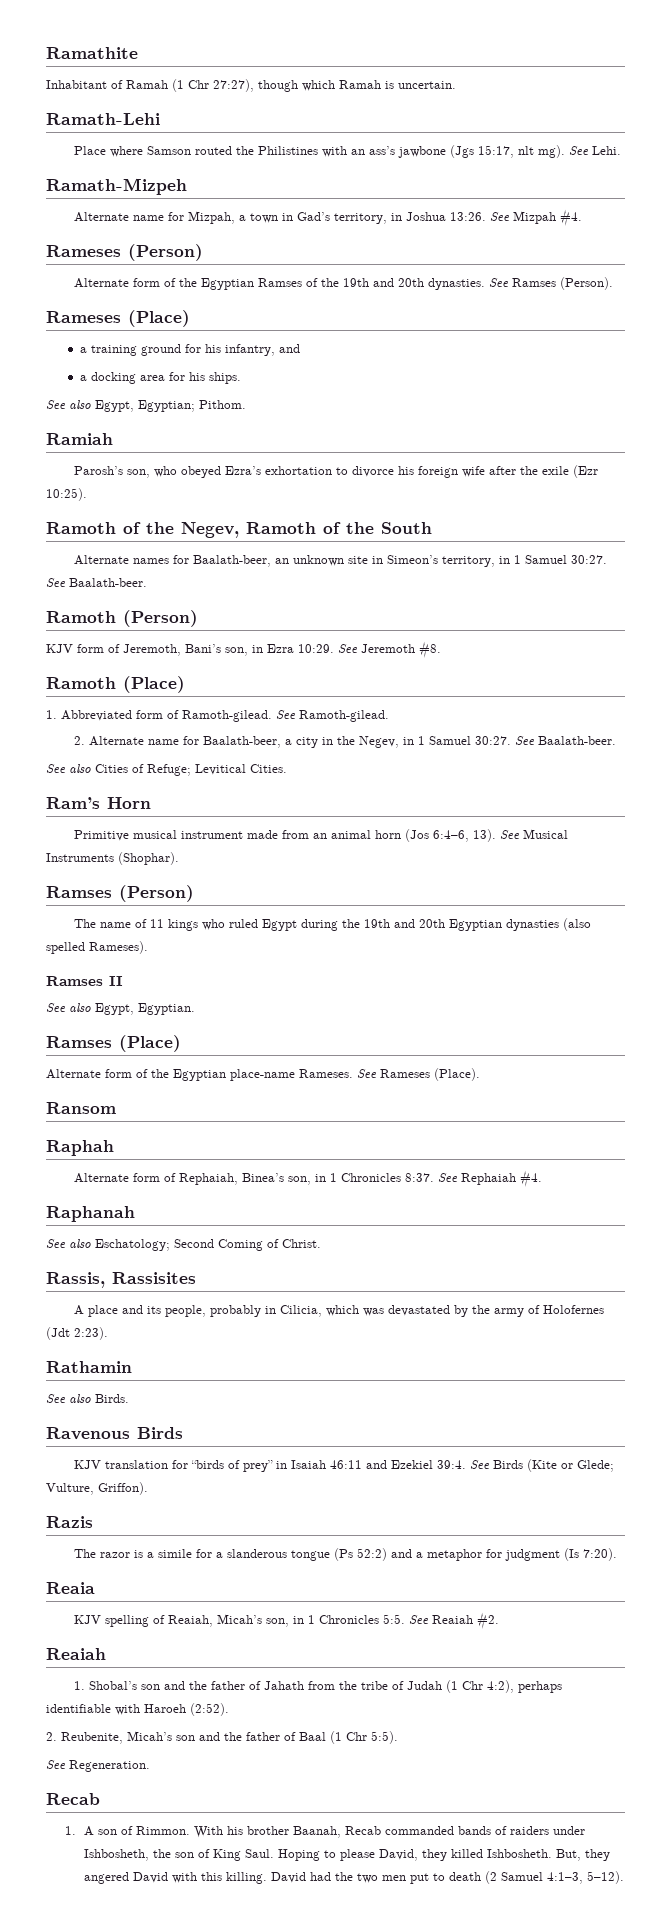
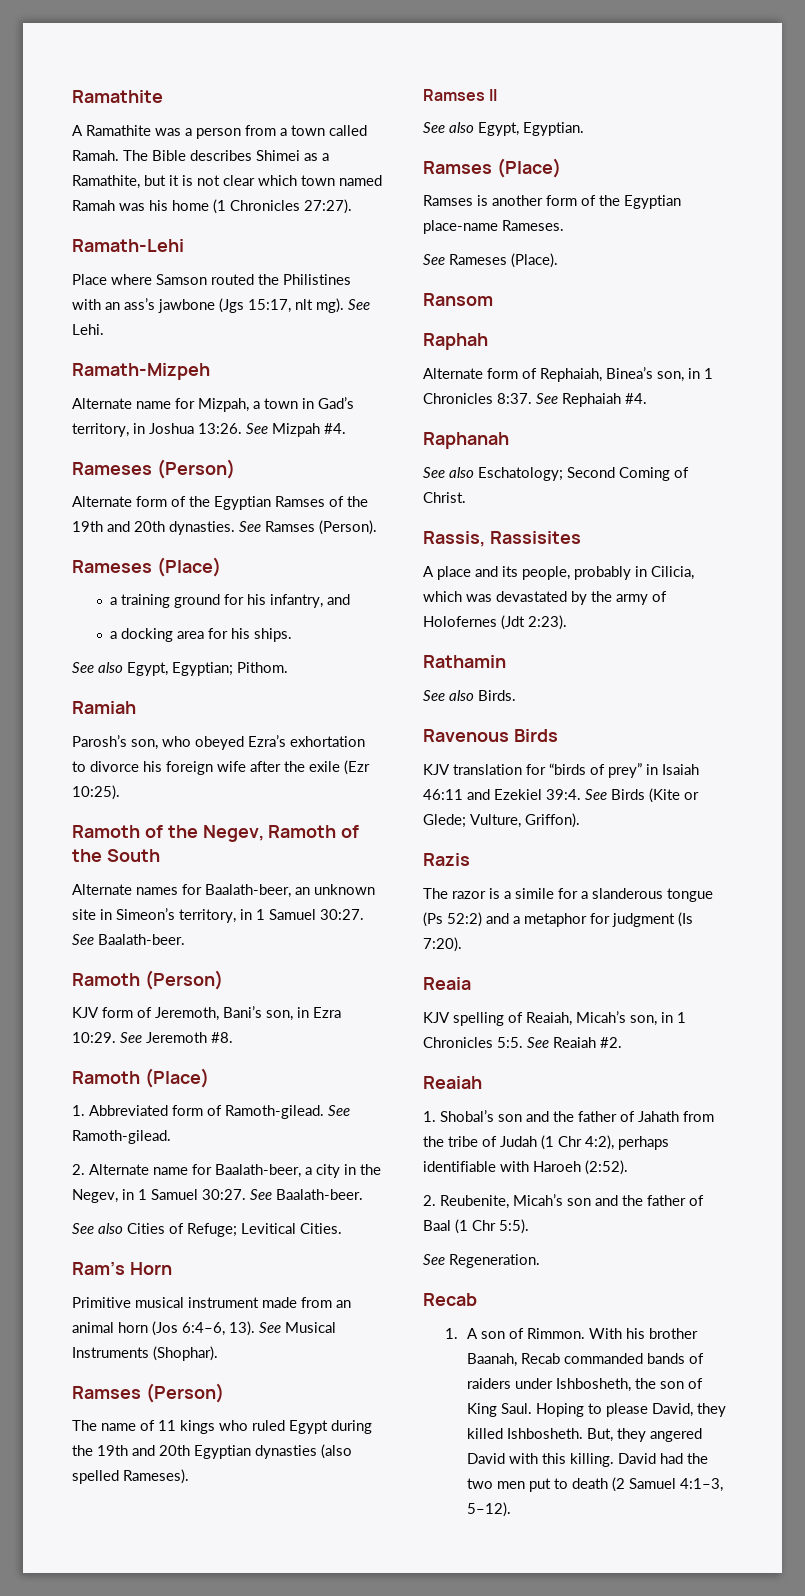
- Inhabitant of Ramah (1 Chr 27:27), though which Ramah is uncertain.
+ A Ramathite was a person from a town called Ramah. The Bible describes Shimei as a Ramathite, but it is not clear which town named Ramah was his home (1 Chronicles 27:27).
- Alternate form of the Egyptian place-name Rameses. See Rameses (Place).
+ Ramses is another form of the Egyptian place-name Rameses.
+ See Rameses (Place).

